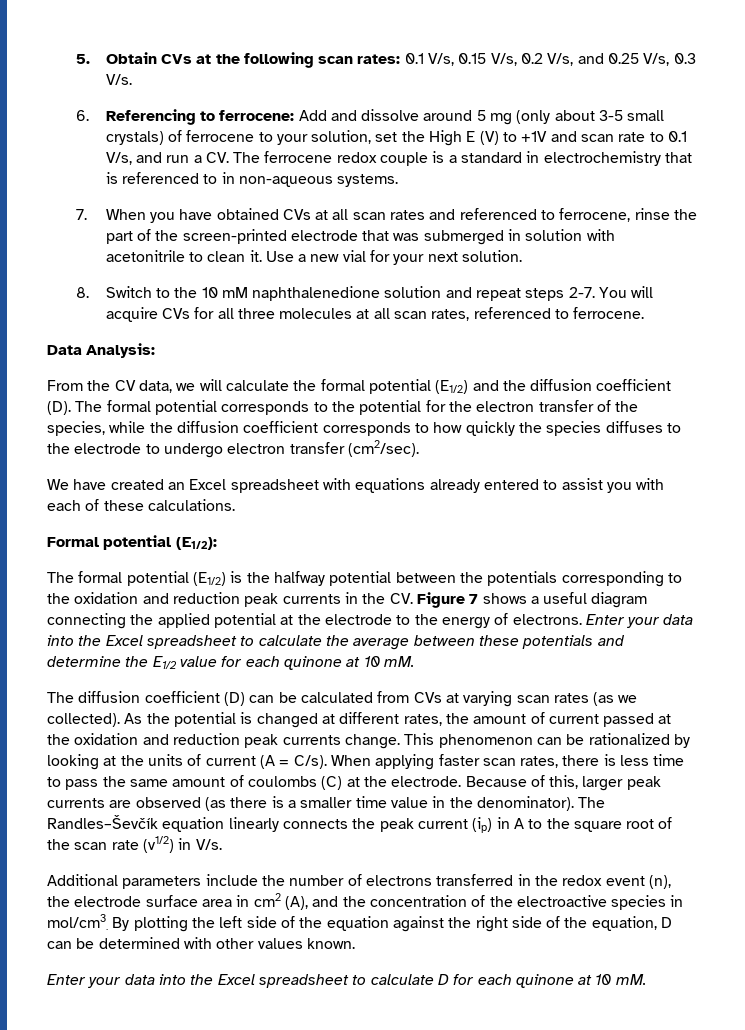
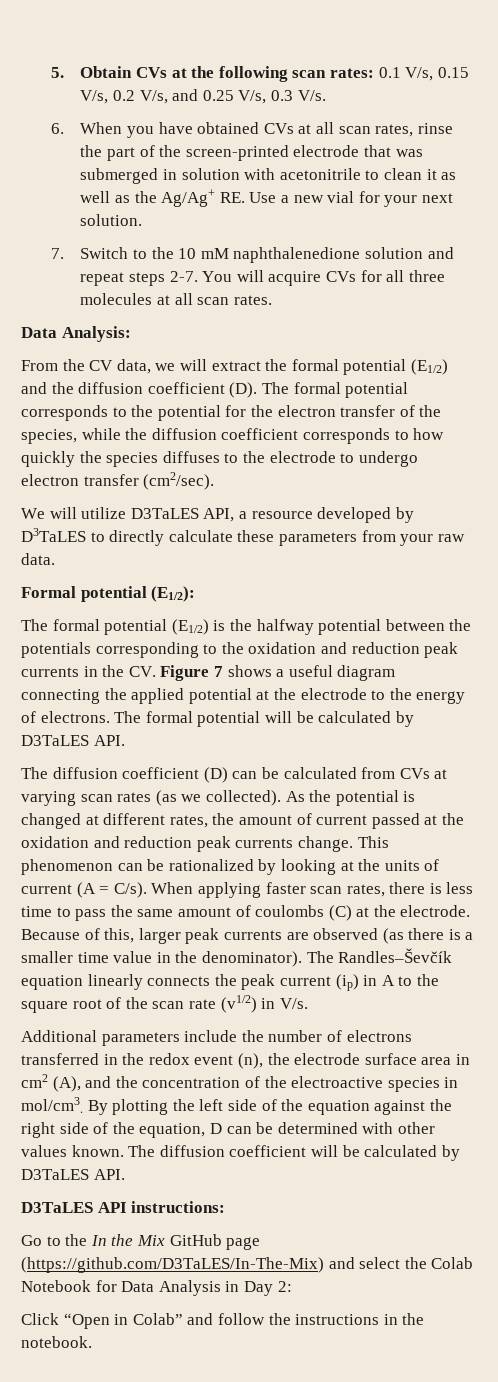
- 6. Referencing to ferrocene: Add and dissolve around 5 mg (only about 3-5 small crystals) of ferrocene to your solution, set the High E (V) to +1V and scan rate to 0.1 V/s, and run a CV. The ferrocene redox couple is a standard in electrochemistry that is referenced to in non-aqueous systems.
- 7. When you have obtained CVs at all scan rates and referenced to ferrocene, rinse the part of the screen-printed electrode that was submerged in solution with acetonitrile to clean it. Use a new vial for your next solution.
+ 6. When you have obtained CVs at all scan rates, rinse the part of the screen-printed electrode that was submerged in solution with acetonitrile to clean it as well as the Ag/Ag+ RE. Use a new vial for your next solution.
- 8. Switch to the 10 mM naphthalenedione solution and repeat steps 2-7.
+ 7. Switch to the 10 mM naphthalenedione solution and repeat steps 2-7.
- You will acquire CVs for all three molecules at all scan rates, referenced to ferrocene.
+ You will acquire CVs for all three molecules at all scan rates.
- From the CV data, we will calculate the formal potential (E1/2) and the diffusion coefficient (D). The formal potential corresponds to the potential for the electron transfer of the species, while the diffusion coefficient corresponds to how quickly the species diffuses to the electrode to undergo electron transfer (cm2/sec).
+ From the CV data, we will extract the formal potential (E1/2) and the diffusion coefficient (D). The formal potential corresponds to the potential for the electron transfer of the species, while the diffusion coefficient corresponds to how quickly the species diffuses to the electrode to undergo electron transfer (cm2/sec).
- We have created an Excel spreadsheet with equations already entered to assist you with each of these calculations.
+ We will utilize D3TaLES API, a resource developed by D3TaLES to directly calculate these parameters from your raw data.
- Enter your data into the Excel spreadsheet to calculate the average between these potentials and determine the E1/2 value for each quinone at 10 mM.
+ The formal potential will be calculated by D3TaLES API.
- By plotting the left side of the equation against the right side of the equation, D can be determined with other values known.
- Enter your data into the Excel spreadsheet to calculate D for each quinone at 10 mM.
+ By plotting the left side of the equation against the right side of the equation, D can be determined with other values known. The diffusion coefficient will be calculated by D3TaLES API.
+ D3TaLES API instructions:
+ Go to the In the Mix GitHub page (https://github.com/D3TaLES/In-The-Mix) and select the Colab Notebook for Data Analysis in Day 2:
+ Click “Open in Colab” and follow the instructions in the notebook.

